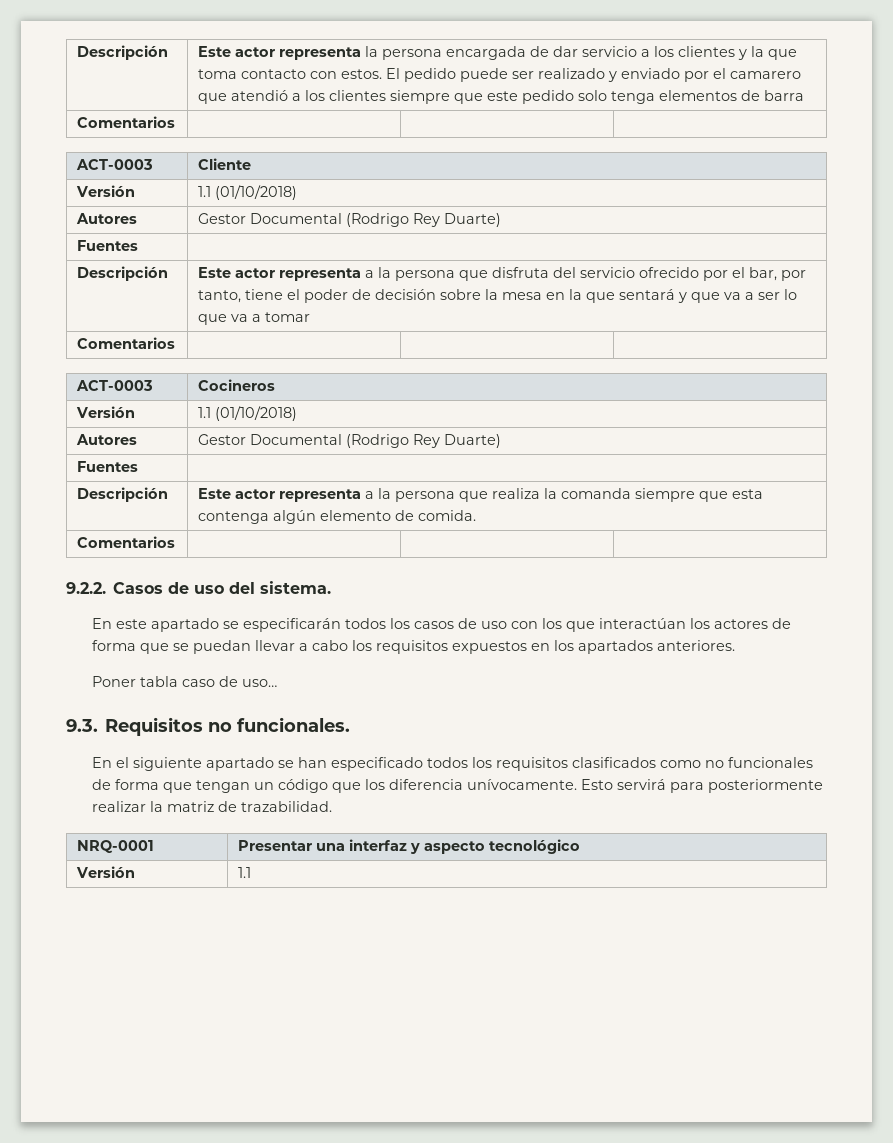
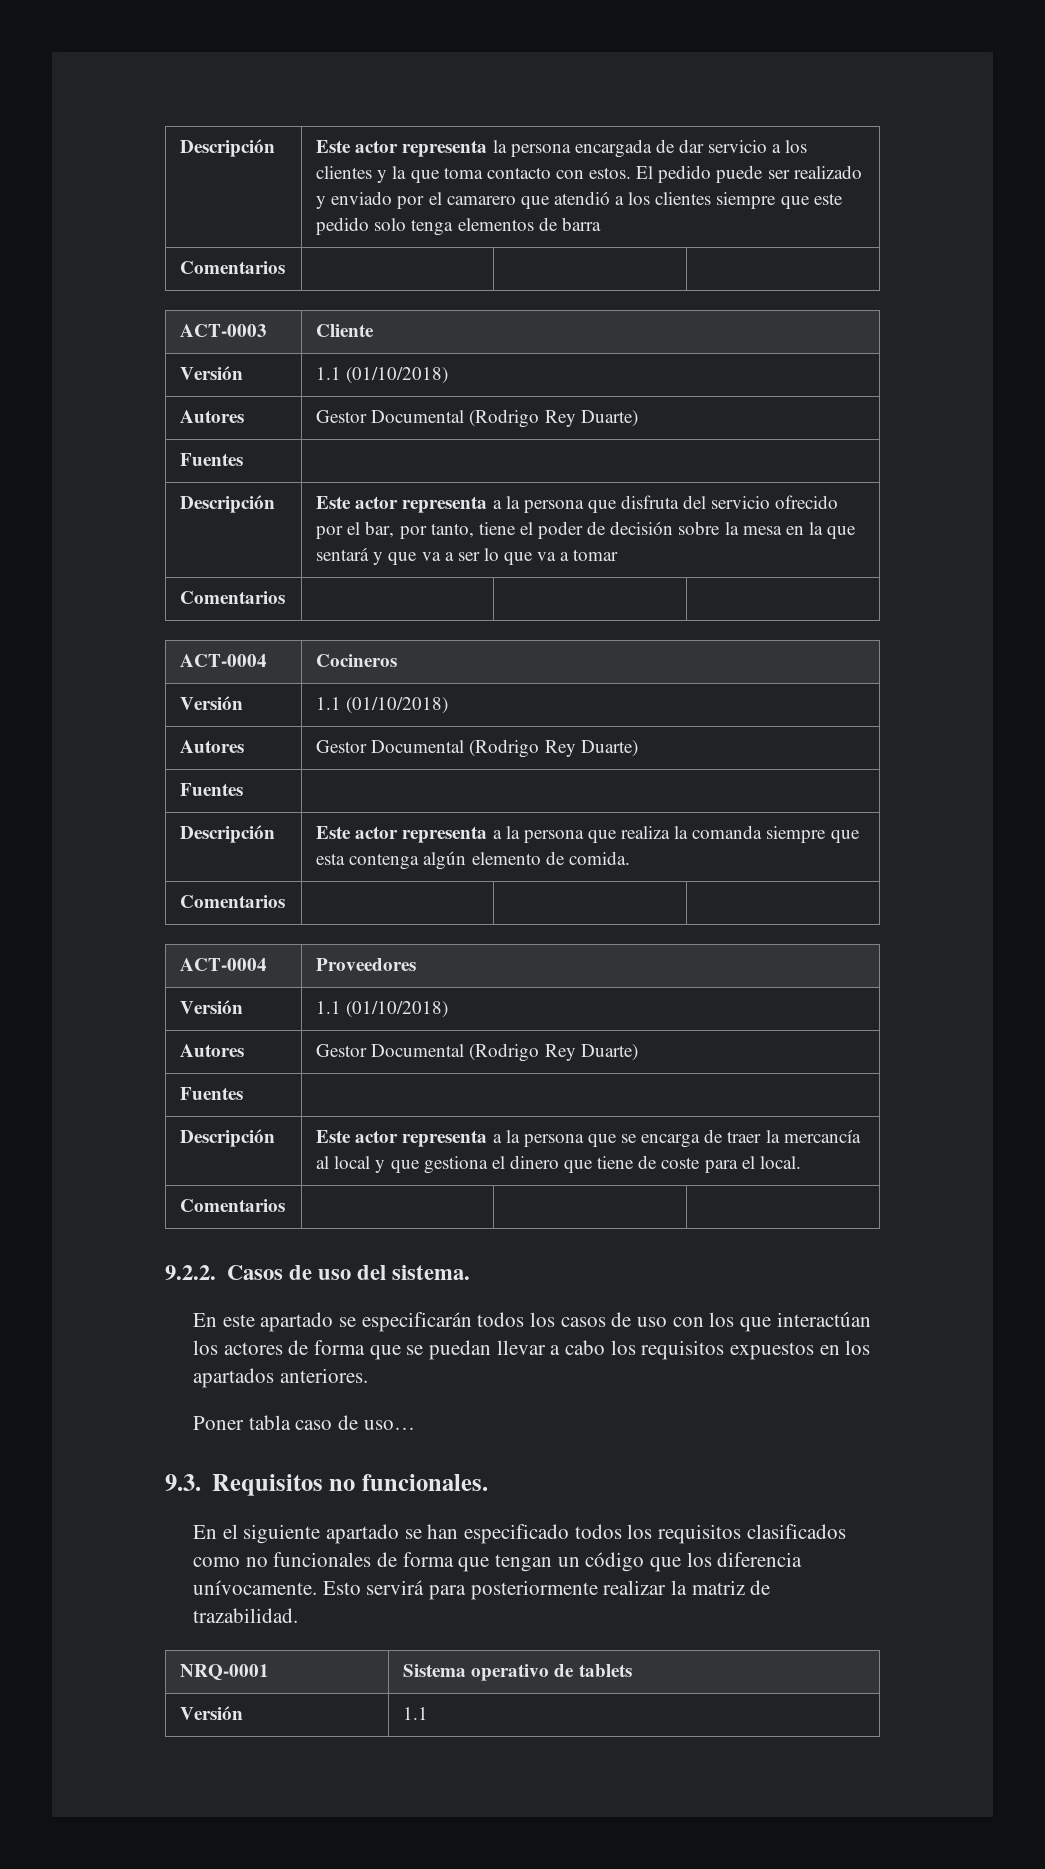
- ACT-0003 | Cocineros
+ ACT-0004 | Cocineros
+ ACT-0004 | Proveedores
+ Versión | 1.1 (01/10/2018)
+ Autores | Gestor Documental (Rodrigo Rey Duarte)
+ Fuentes |
+ Descripción | Este actor representa a la persona que se encarga de traer la mercancía al local y que gestiona el dinero que tiene de coste para el local.
+ Comentarios | | |
- NRQ-0001 | Presentar una interfaz y aspecto tecnológico
+ NRQ-0001 | Sistema operativo de tablets

